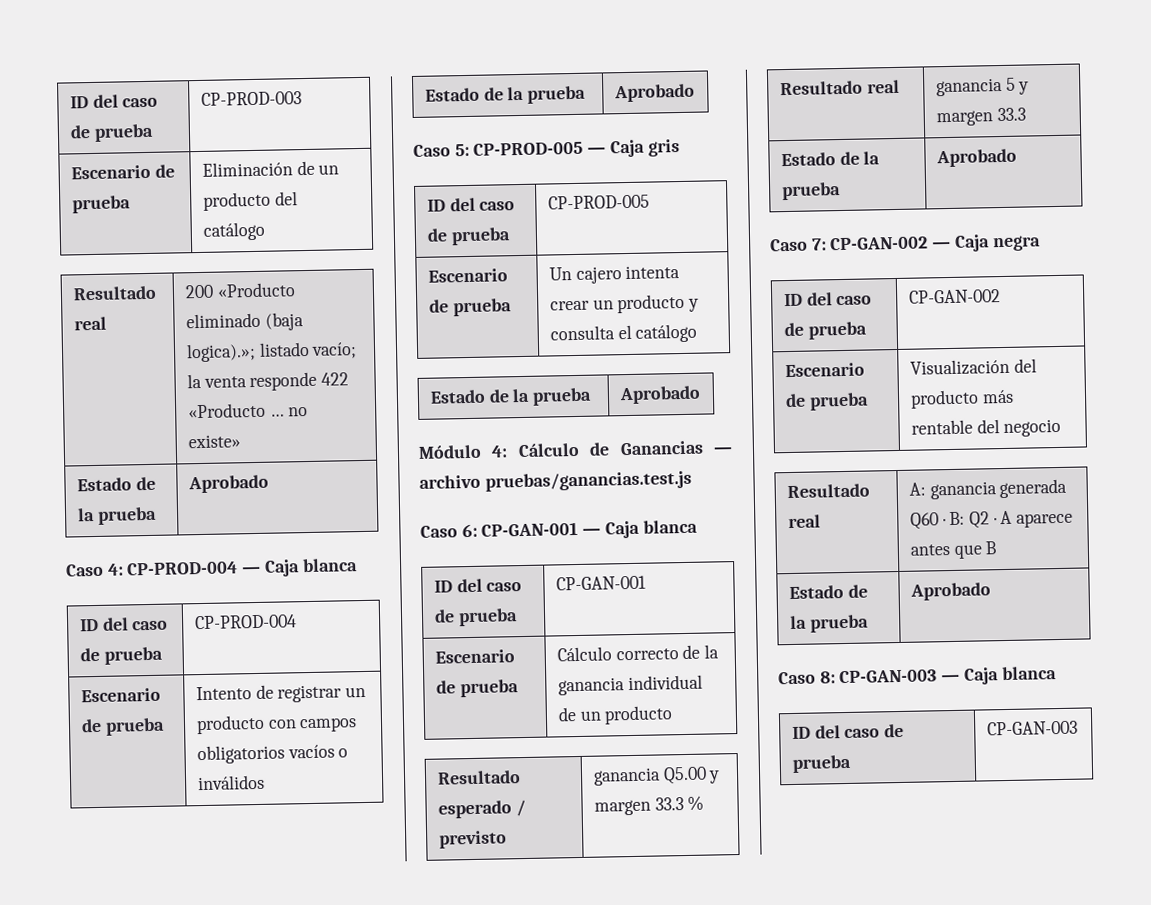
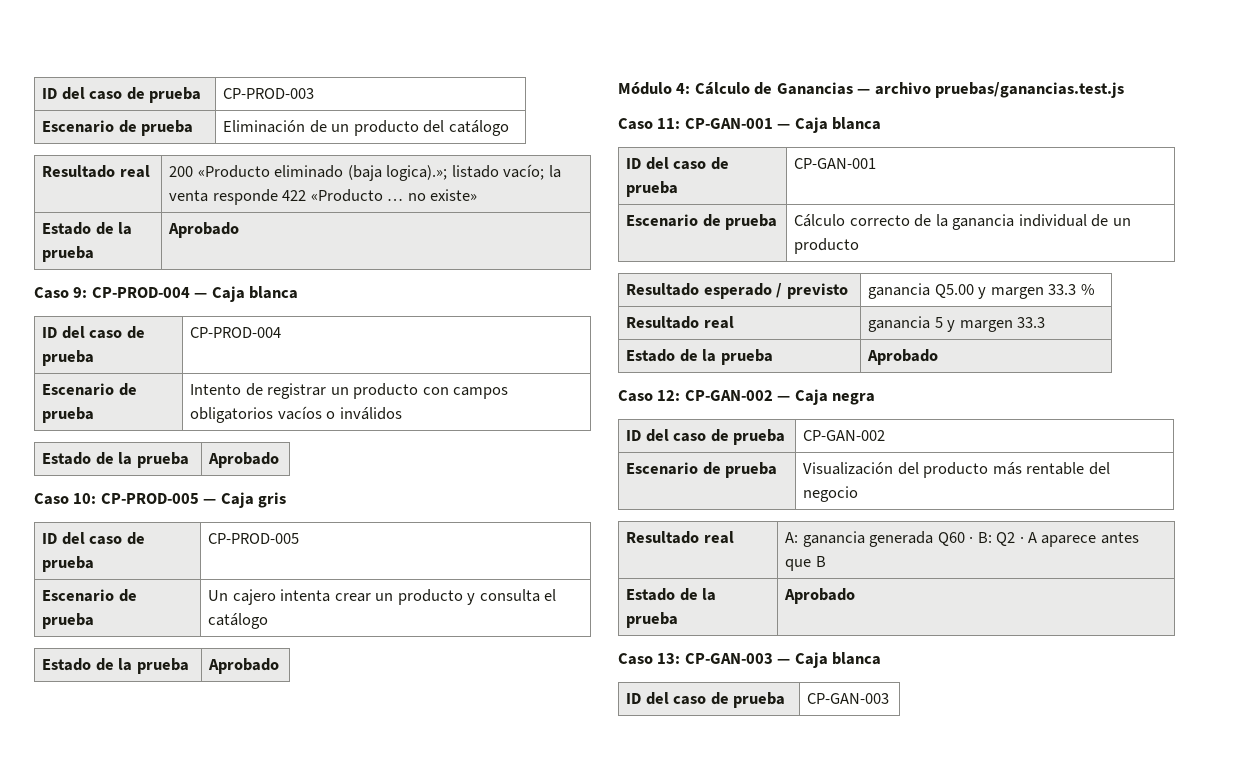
- Caso 4: CP-PROD-004 — Caja blanca
+ Caso 9: CP-PROD-004 — Caja blanca
- Caso 5: CP-PROD-005 — Caja gris
+ Caso 10: CP-PROD-005 — Caja gris
- Caso 6: CP-GAN-001 — Caja blanca
+ Caso 11: CP-GAN-001 — Caja blanca
- Caso 7: CP-GAN-002 — Caja negra
+ Caso 12: CP-GAN-002 — Caja negra
- Caso 8: CP-GAN-003 — Caja blanca
+ Caso 13: CP-GAN-003 — Caja blanca

